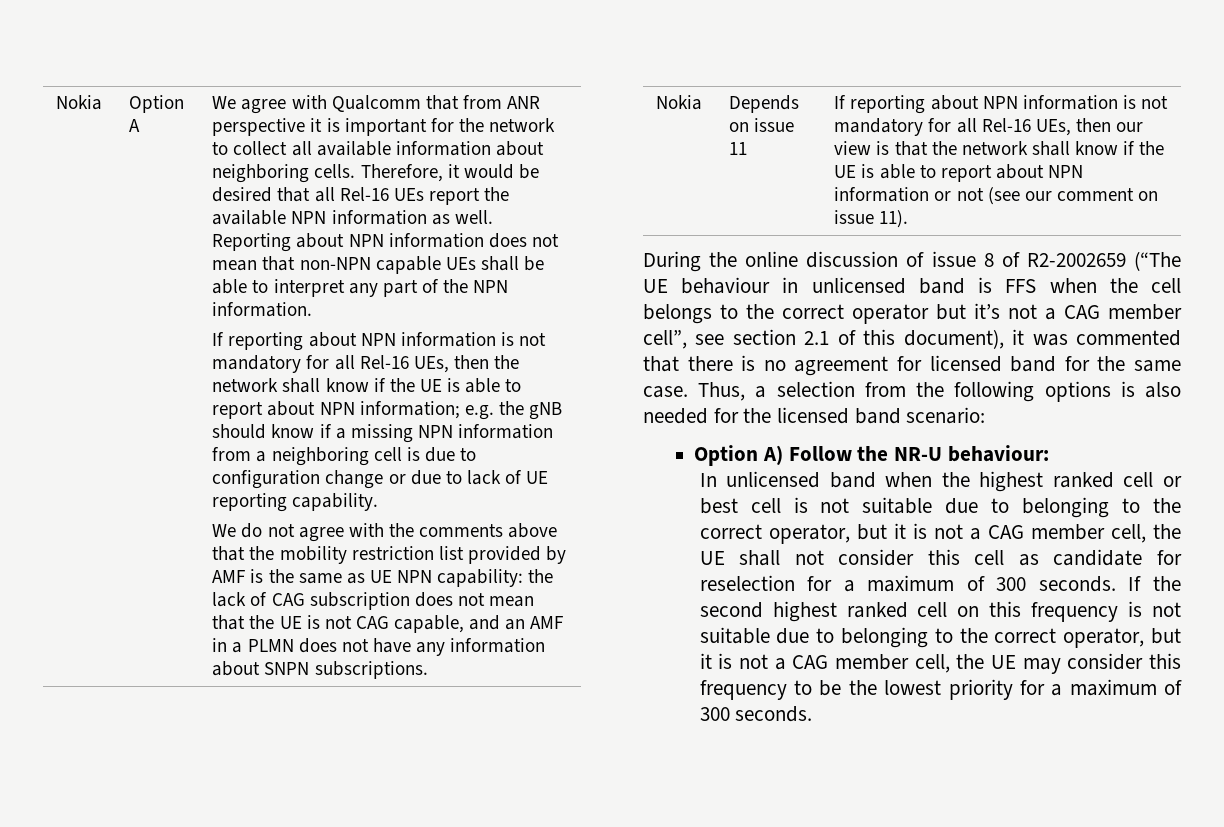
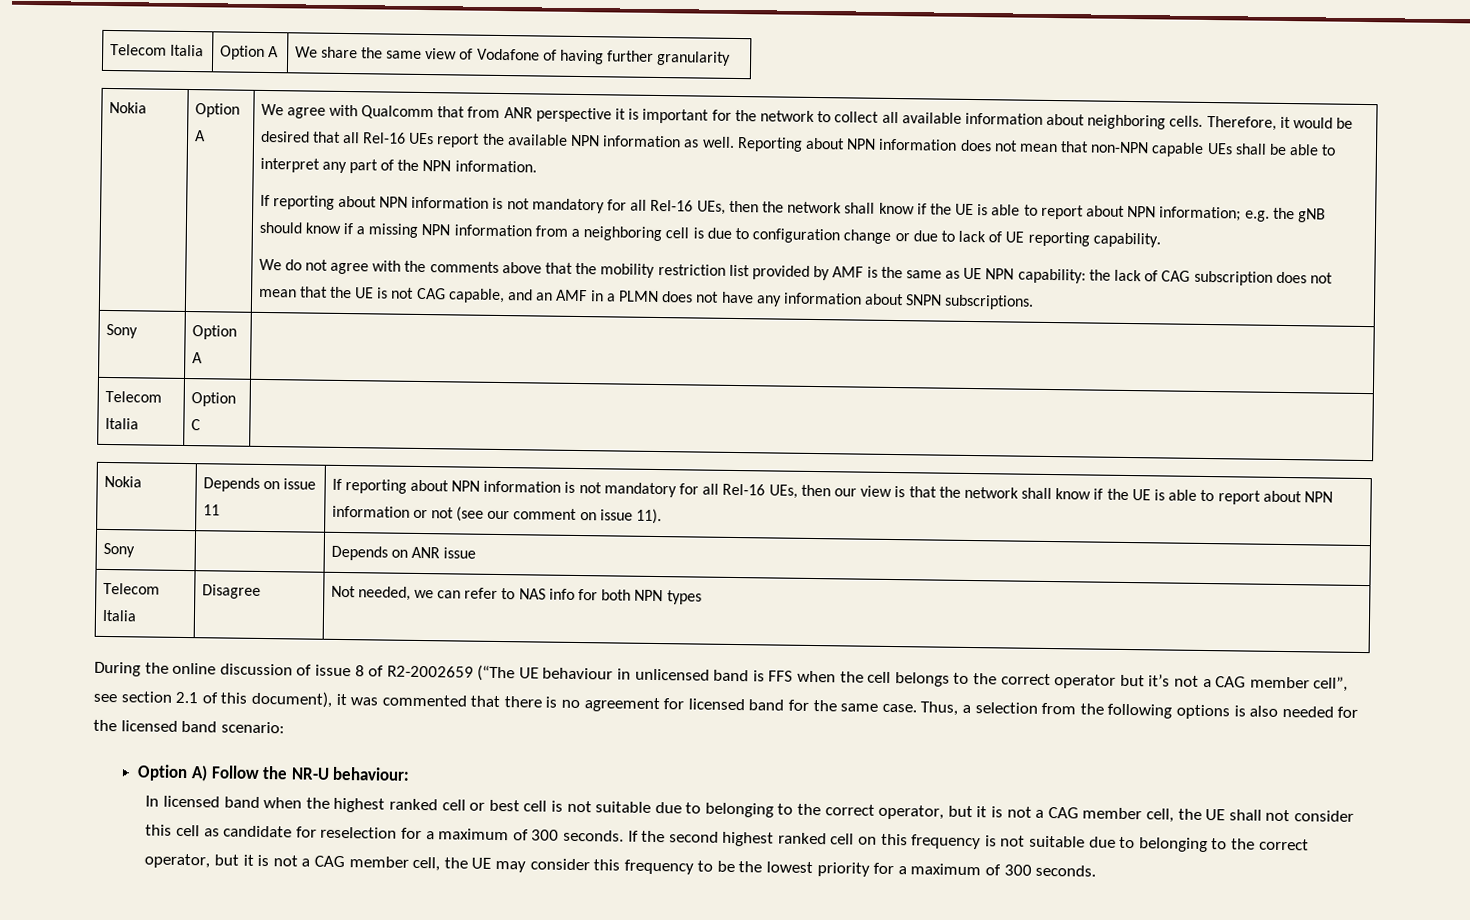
+ Telecom Italia | Option A | We share the same view of Vodafone of having further granularity
+ Sony | Option A |
+ Telecom Italia | Option C |
+ Sony | | Depends on ANR issue
+ Telecom Italia | Disagree | Not needed, we can refer to NAS info for both NPN types
- In unlicensed band when the highest ranked cell or best cell is not suitable due to belonging to the correct operator, but it is not a CAG member cell, the UE shall not consider this cell as candidate for reselection for a maximum of 300 seconds.
+ In licensed band when the highest ranked cell or best cell is not suitable due to belonging to the correct operator, but it is not a CAG member cell, the UE shall not consider this cell as candidate for reselection for a maximum of 300 seconds.

